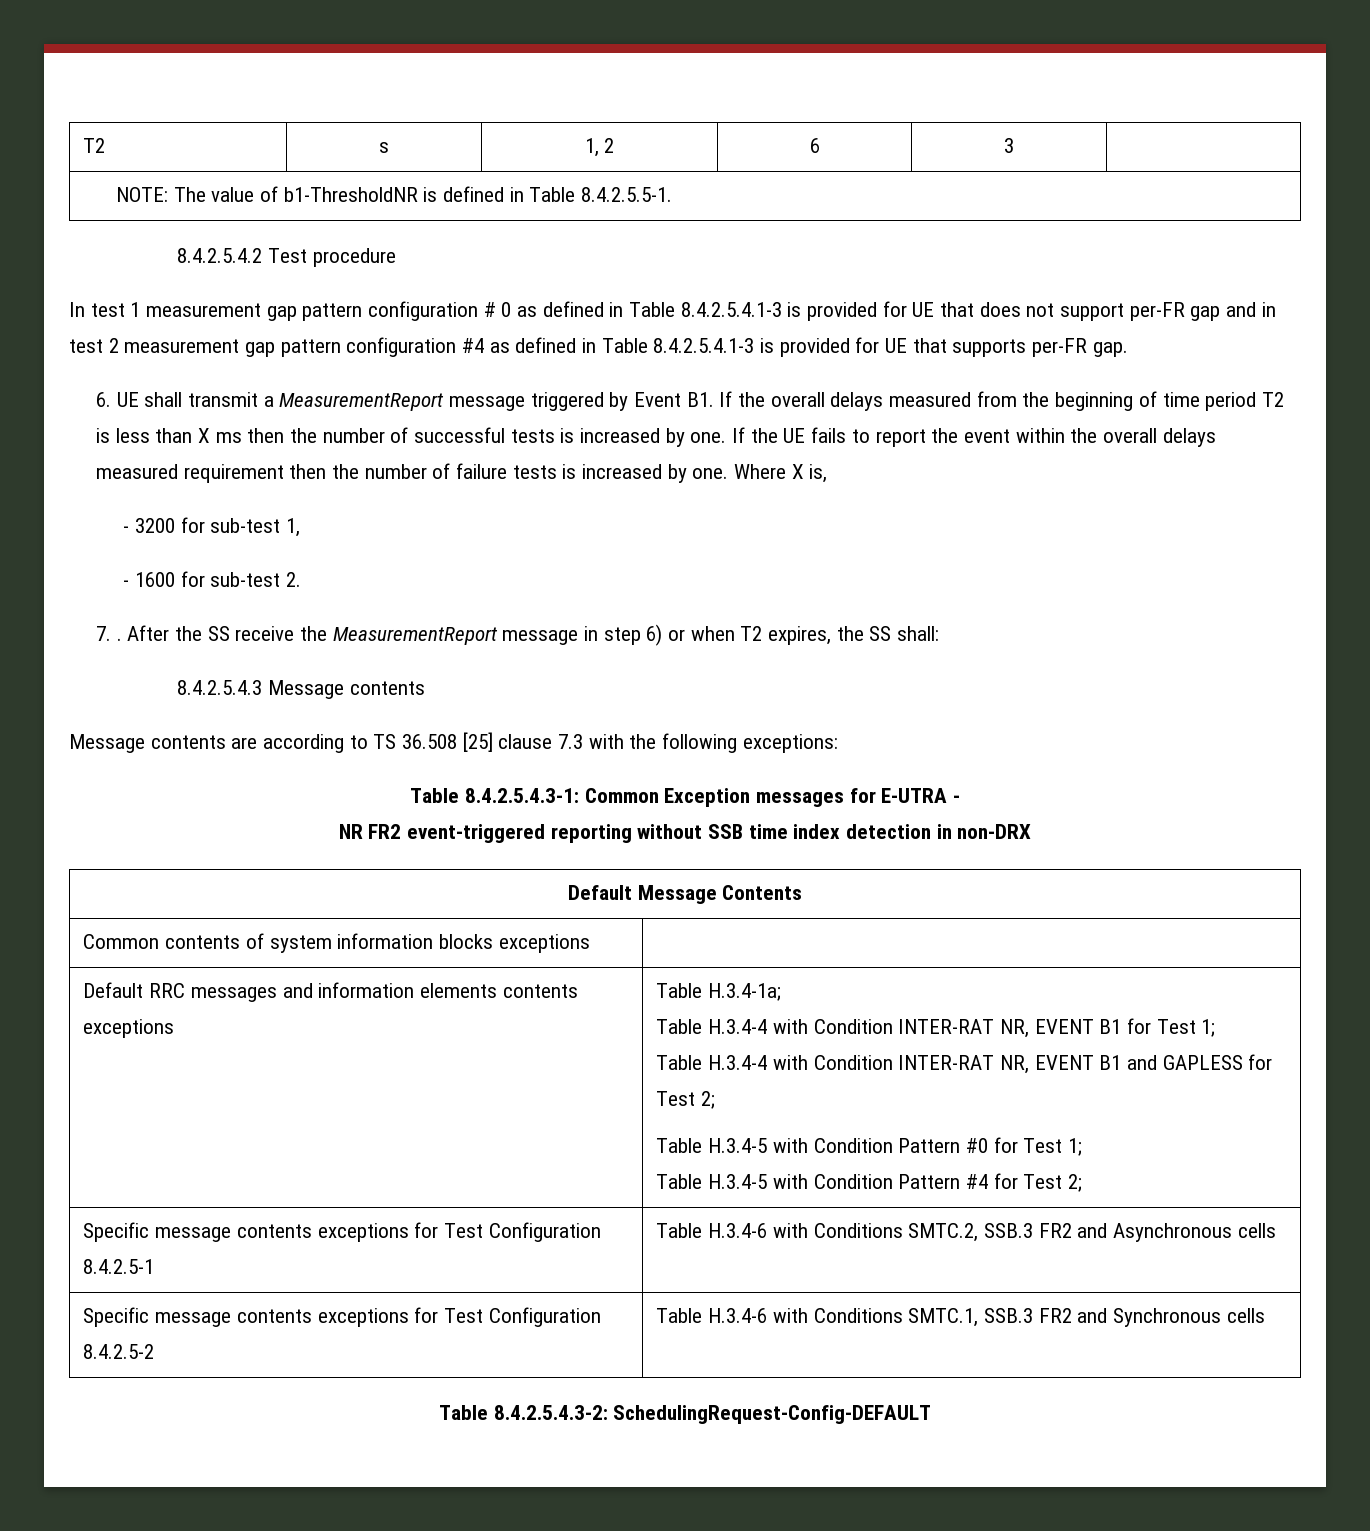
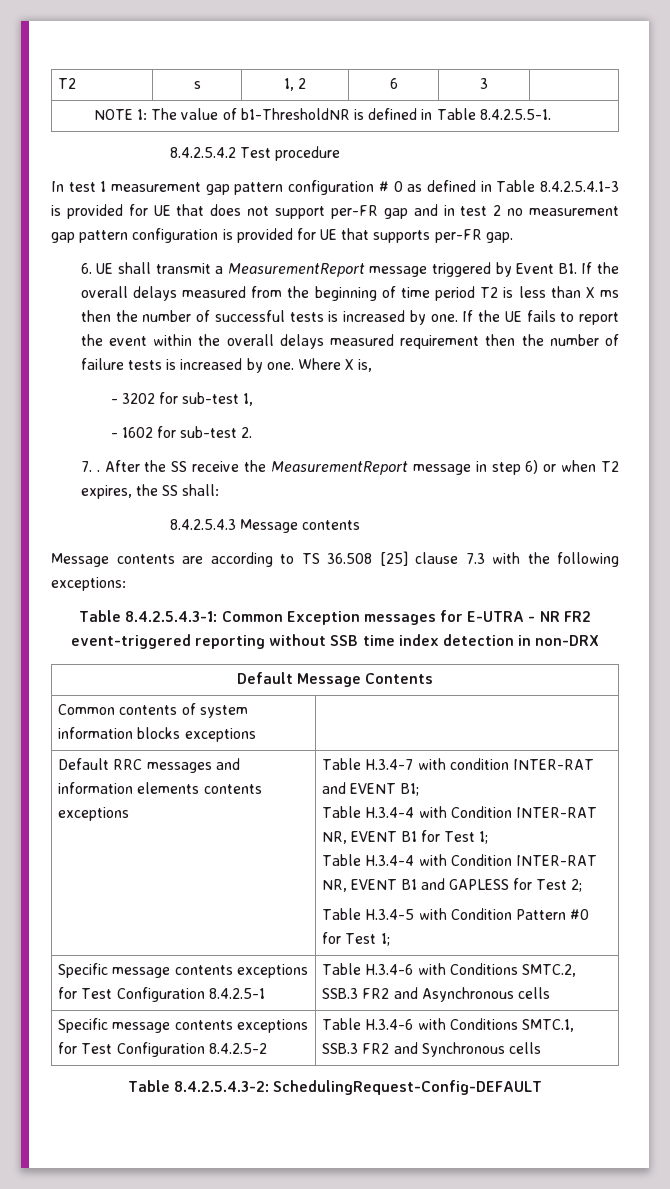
- NOTE: The value of b1-ThresholdNR is defined in Table 8.4.2.5.5-1.
+ NOTE 1: The value of b1-ThresholdNR is defined in Table 8.4.2.5.5-1.
- In test 1 measurement gap pattern configuration # 0 as defined in Table 8.4.2.5.4.1-3 is provided for UE that does not support per-FR gap and in test 2 measurement gap pattern configuration #4 as defined in Table 8.4.2.5.4.1-3 is provided for UE that supports per-FR gap.
+ In test 1 measurement gap pattern configuration # 0 as defined in Table 8.4.2.5.4.1-3 is provided for UE that does not support per-FR gap and in test 2 no measurement gap pattern configuration is provided for UE that supports per-FR gap.
- - 3200 for sub-test 1,
+ - 3202 for sub-test 1,
- - 1600 for sub-test 2.
+ - 1602 for sub-test 2.
- Table 8.4.2.5.4.3-1: Common Exception messages for E-UTRA -
- NR FR2 event-triggered reporting without SSB time index detection in non-DRX
+ Table 8.4.2.5.4.3-1: Common Exception messages for E-UTRA - NR FR2 event-triggered reporting without SSB time index detection in non-DRX
- Table H.3.4-1a;
+ Table H.3.4-7 with condition INTER-RAT and EVENT B1;
- Table H.3.4-5 with Condition Pattern #4 for Test 2;

